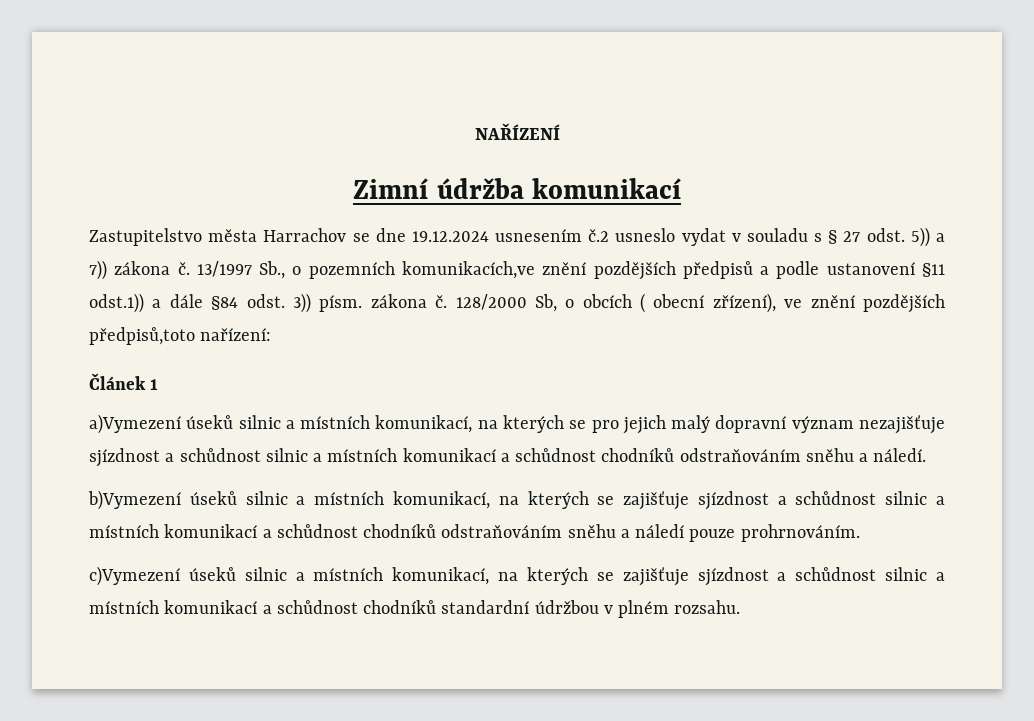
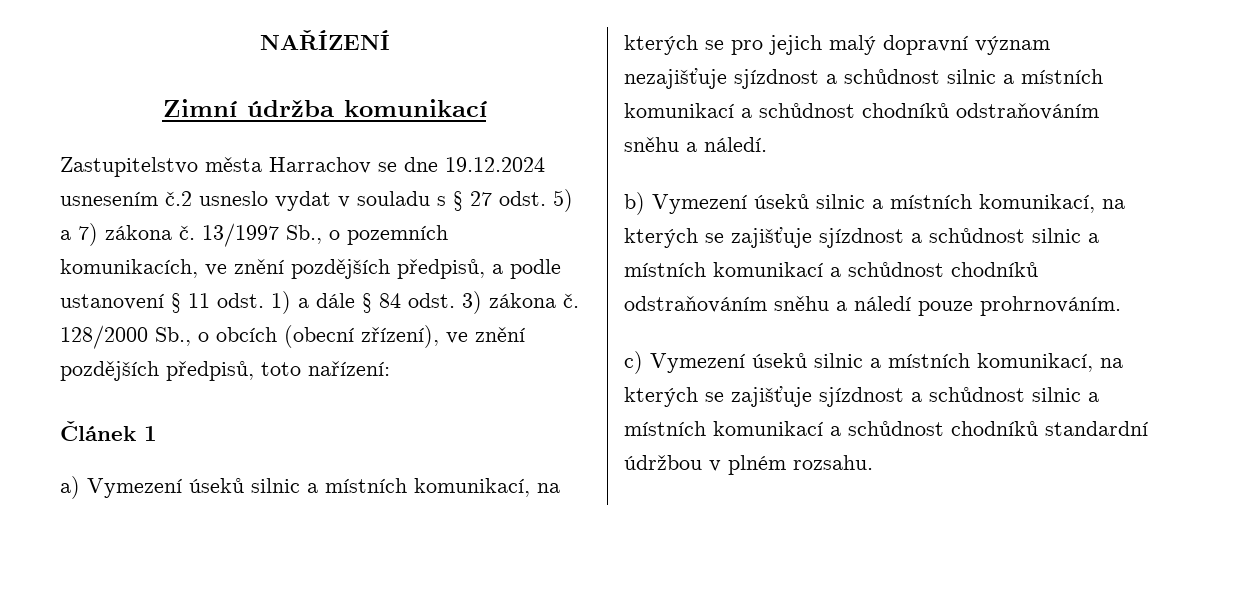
- Zastupitelstvo města Harrachov se dne 19.12.2024 usnesením č.2 usneslo vydat v souladu s § 27 odst. 5)) a 7)) zákona č.
+ Zastupitelstvo města Harrachov se dne 19.12.2024 usnesením č.2 usneslo vydat v souladu s § 27 odst. 5) a 7) zákona č.
- 13/1997 Sb., o pozemních komunikacích,ve znění pozdějších předpisů a podle ustanovení §11 odst.1)) a dále §84 odst. 3)) písm. zákona č.
+ 13/1997 Sb., o pozemních komunikacích, ve znění pozdějších předpisů, a podle ustanovení § 11 odst. 1) a dále § 84 odst. 3) zákona č.
- 128/2000 Sb, o obcích ( obecní zřízení), ve znění pozdějších předpisů,toto nařízení:
+ 128/2000 Sb., o obcích (obecní zřízení), ve znění pozdějších předpisů, toto nařízení:
- a)Vymezení úseků silnic a místních komunikací, na kterých se pro jejich malý dopravní význam nezajišťuje sjízdnost a schůdnost silnic a místních komunikací a schůdnost chodníků odstraňováním sněhu a náledí.
+ a) Vymezení úseků silnic a místních komunikací, na kterých se pro jejich malý dopravní význam nezajišťuje sjízdnost a schůdnost silnic a místních komunikací a schůdnost chodníků odstraňováním sněhu a náledí.
- b)Vymezení úseků silnic a místních komunikací, na kterých se zajišťuje sjízdnost a schůdnost silnic a místních komunikací a schůdnost chodníků odstraňováním sněhu a náledí pouze prohrnováním.
+ b) Vymezení úseků silnic a místních komunikací, na kterých se zajišťuje sjízdnost a schůdnost silnic a místních komunikací a schůdnost chodníků odstraňováním sněhu a náledí pouze prohrnováním.
- c)Vymezení úseků silnic a místních komunikací, na kterých se zajišťuje sjízdnost a schůdnost silnic a místních komunikací a schůdnost chodníků standardní údržbou v plném rozsahu.
+ c) Vymezení úseků silnic a místních komunikací, na kterých se zajišťuje sjízdnost a schůdnost silnic a místních komunikací a schůdnost chodníků standardní údržbou v plném rozsahu.

